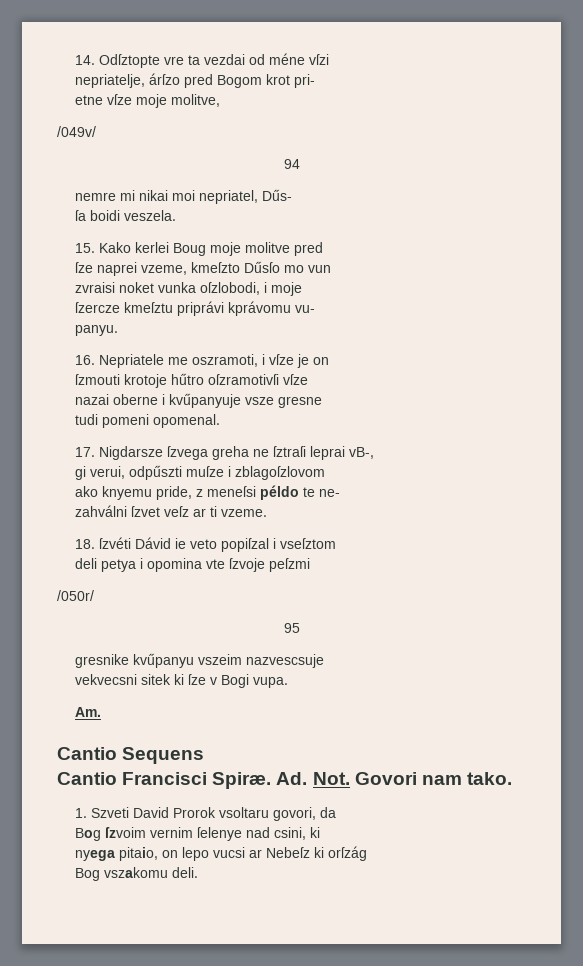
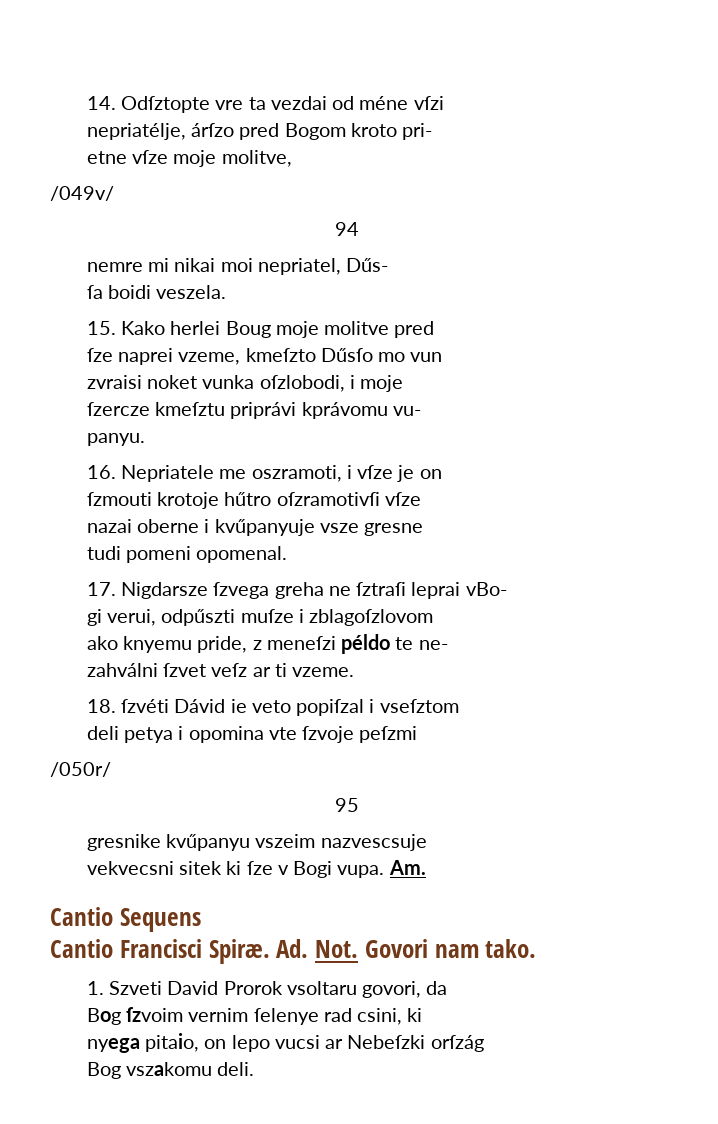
- nepriatelje, árſzo pred Bogom krot pri-
+ nepriatélje, árſzo pred Bogom kroto pri-
- 15. Kako kerlei Boug moje molitve pred
+ 15. Kako herlei Boug moje molitve pred
- 17. Nigdarsze ſzvega greha ne ſztraſi leprai vB-,
+ 17. Nigdarsze ſzvega greha ne ſztraſi leprai vBo-
- ako knyemu pride, z meneſsi példo te ne-
+ ako knyemu pride, z meneſzi példo te ne-
- vekvecsni sitek ki ſze v Bogi vupa.
- Am.
+ vekvecsni sitek ki ſze v Bogi vupa. Am.
- Bog ſzvoim vernim ſelenye nad csini, ki
+ Bog ſzvoim vernim ſelenye rad csini, ki
- nyega pitaio, on lepo vucsi ar Nebeſz ki orſzág
+ nyega pitaio, on lepo vucsi ar Nebeſzki orſzág

